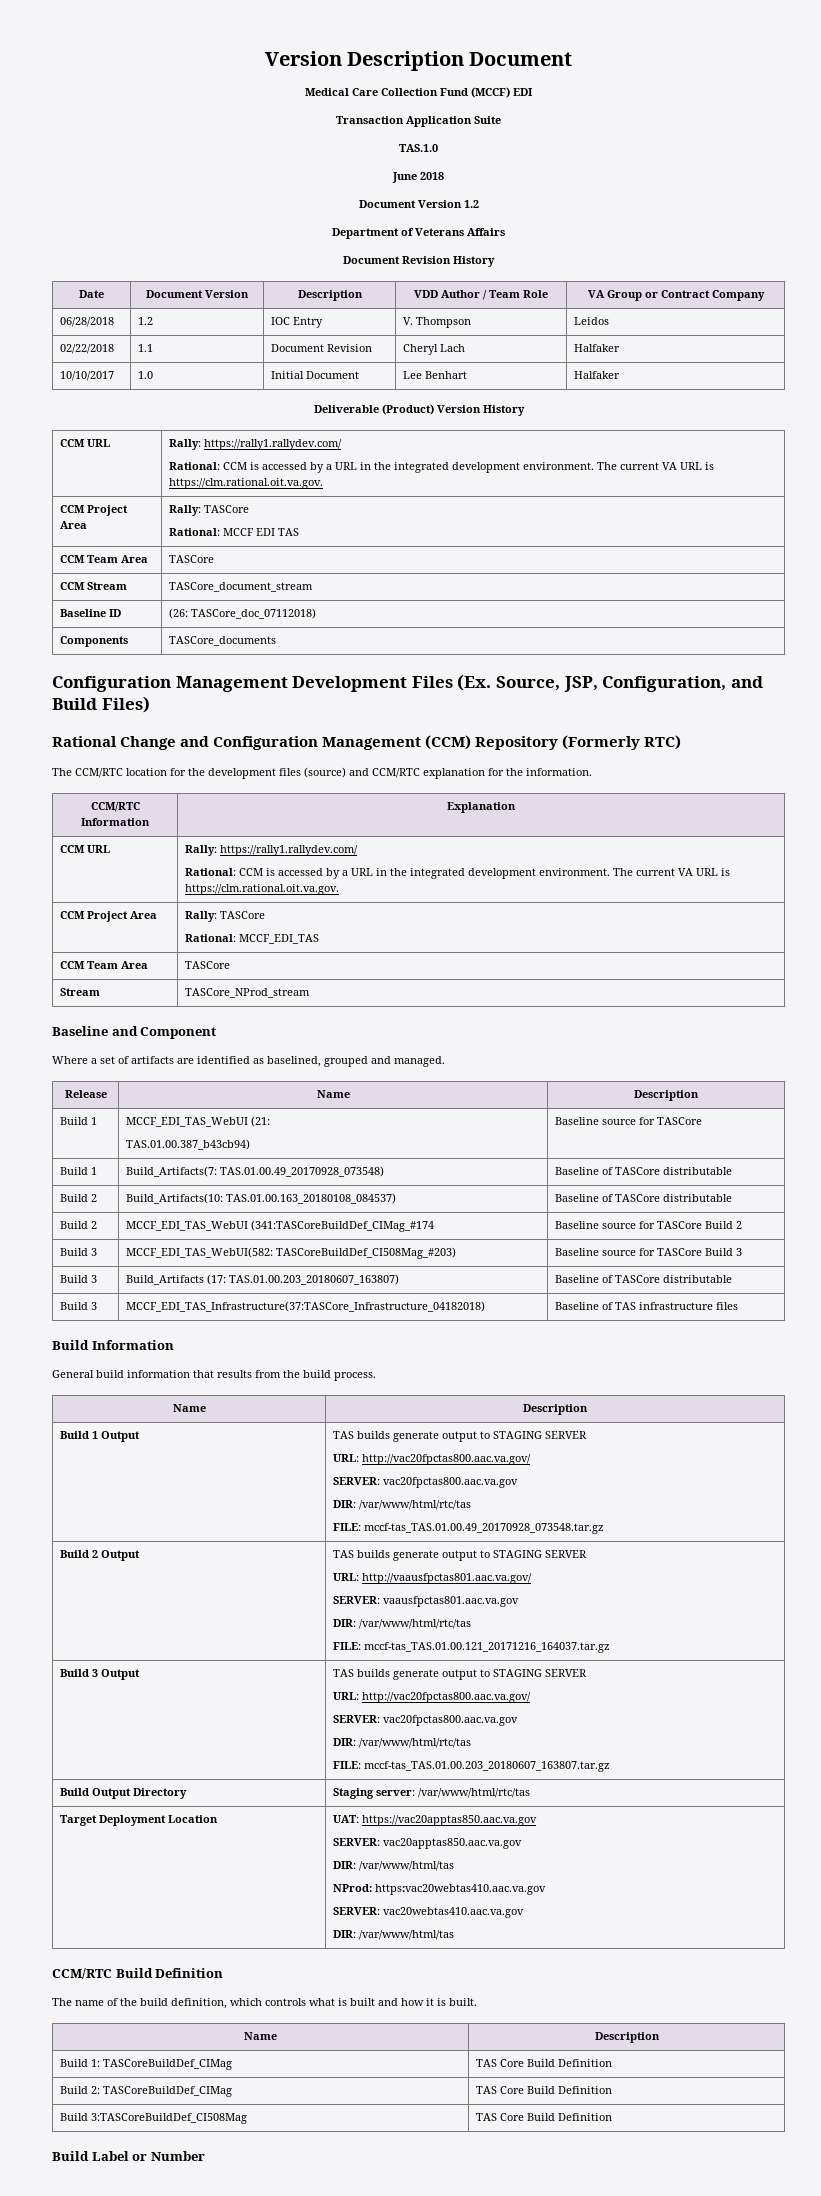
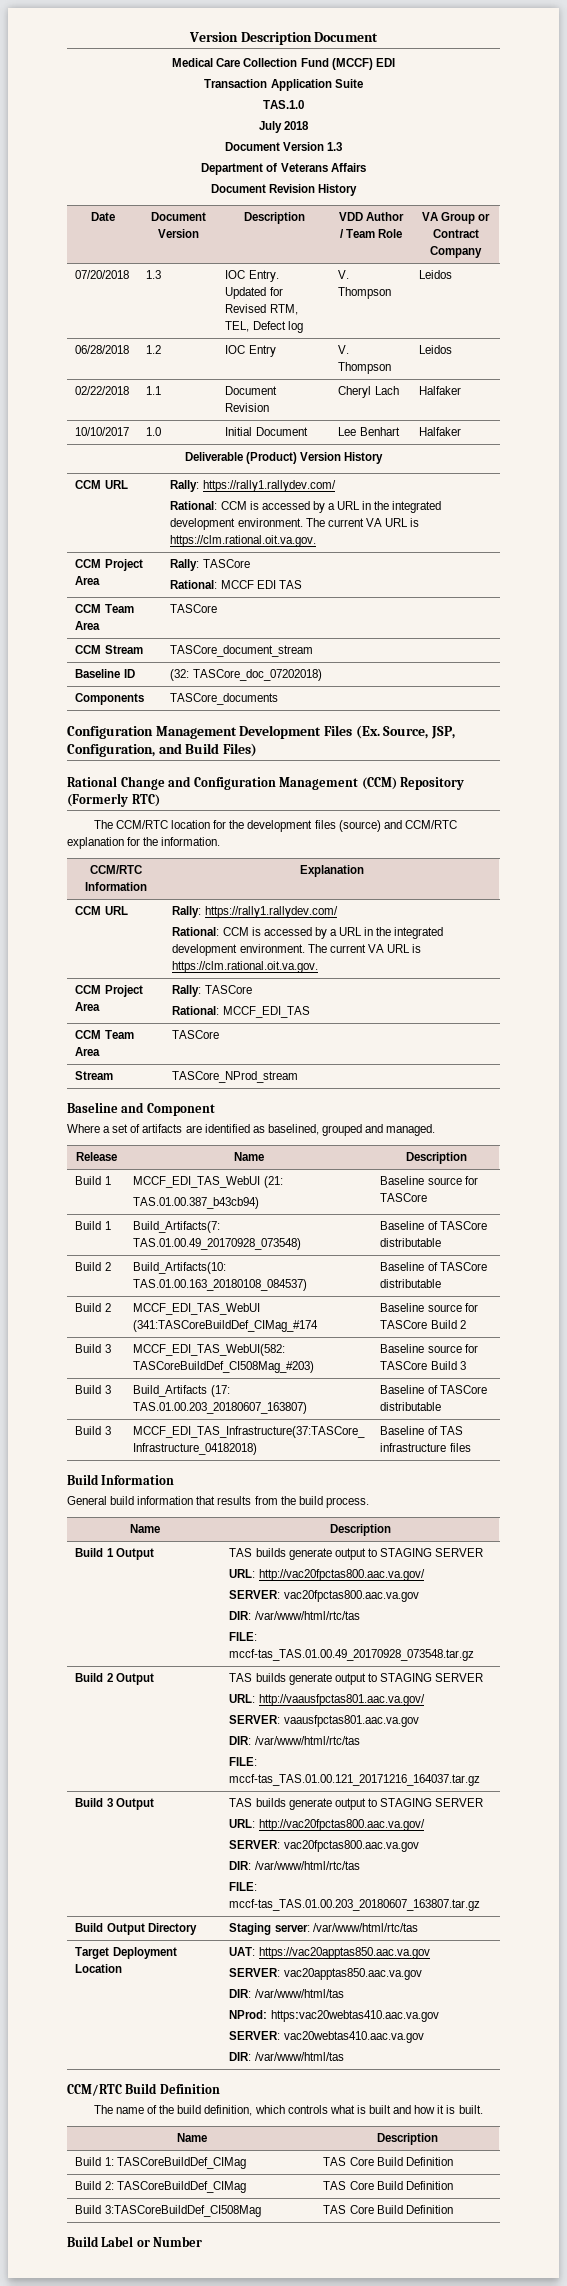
- June 2018
+ July 2018
- Document Version 1.2
+ Document Version 1.3
+ 07/20/2018 | 1.3 | IOC Entry. Updated for Revised RTM, TEL, Defect log | V. Thompson | Leidos
- Baseline ID | (26: TASCore_doc_07112018)
+ Baseline ID | (32: TASCore_doc_07202018)

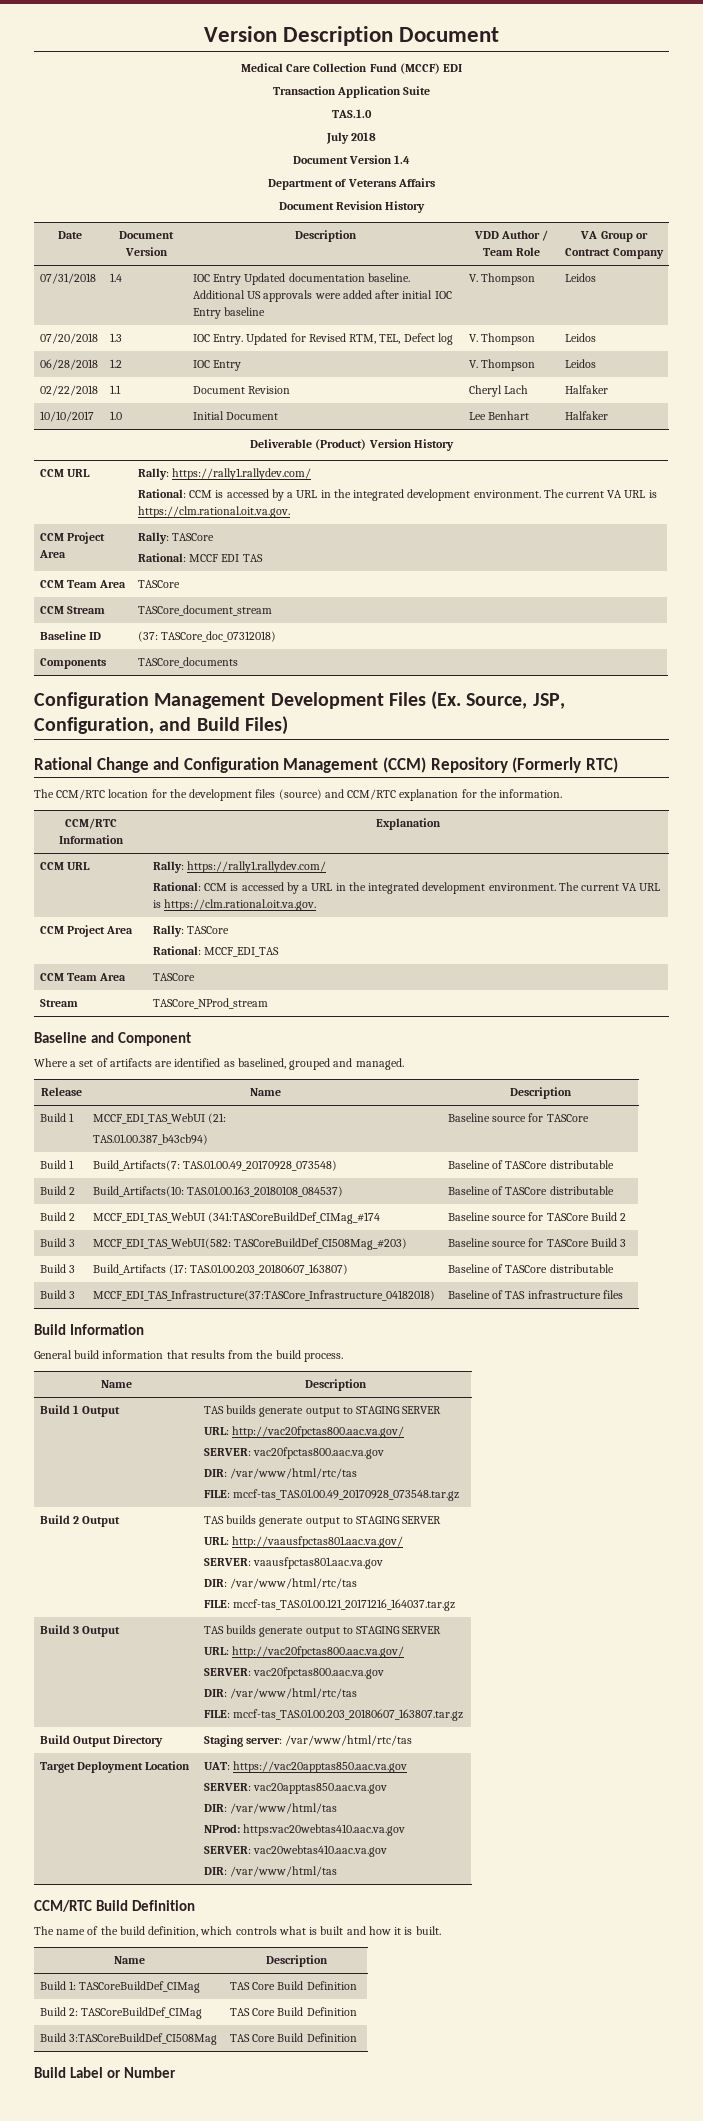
- Document Version 1.3
+ Document Version 1.4
+ 07/31/2018 | 1.4 | IOC Entry Updated documentation baseline. Additional US approvals were added after initial IOC Entry baseline | V. Thompson | Leidos
- Baseline ID | (32: TASCore_doc_07202018)
+ Baseline ID | (37: TASCore_doc_07312018)

